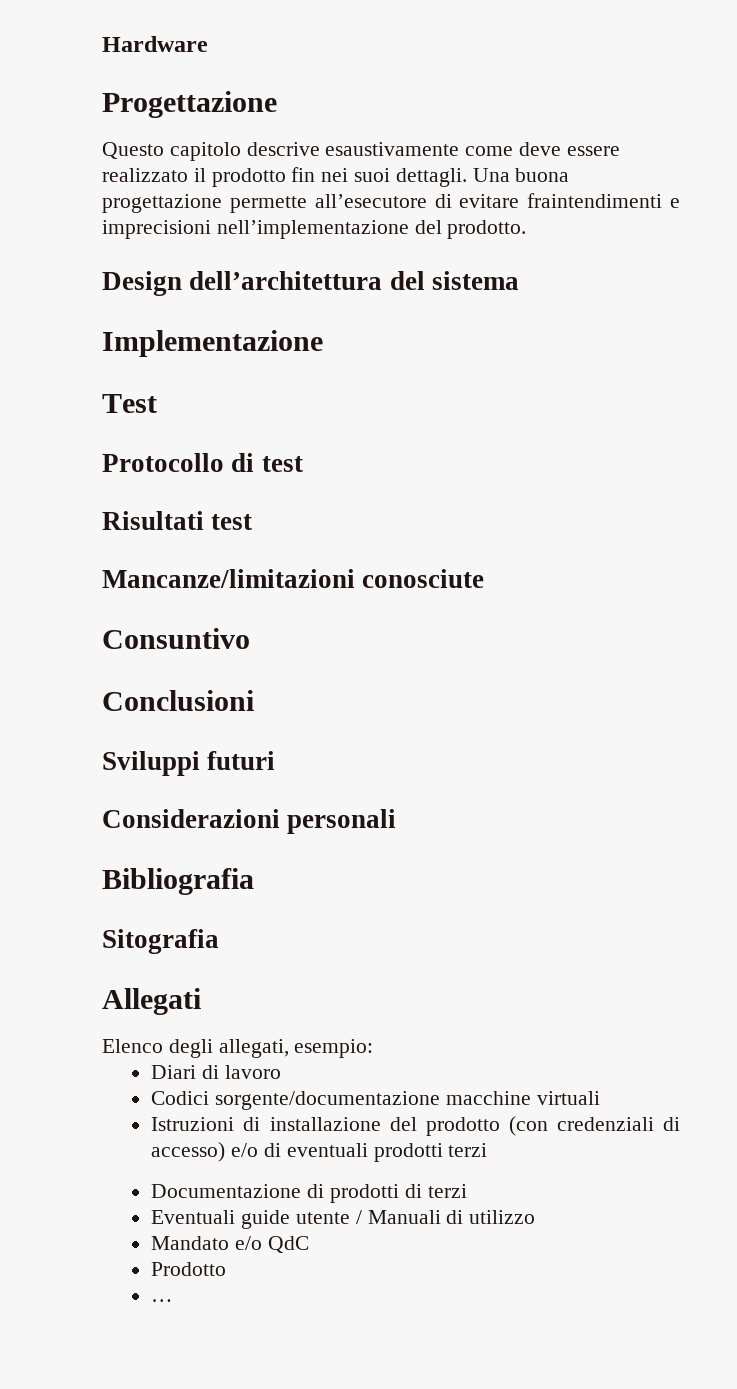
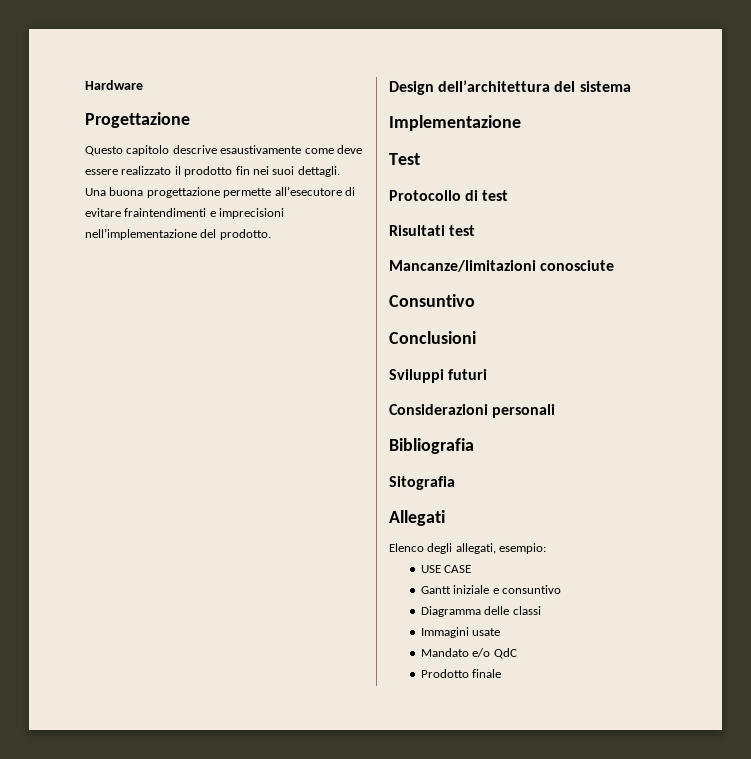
- Diari di lavoro
- Codici sorgente/documentazione macchine virtuali
- Istruzioni di installazione del prodotto (con credenziali di accesso) e/o di eventuali prodotti terzi
- Documentazione di prodotti di terzi
- Eventuali guide utente / Manuali di utilizzo
+ USE CASE
+ Gantt iniziale e consuntivo
+ Diagramma delle classi
+ Immagini usate
- Prodotto
- …
+ Prodotto finale

